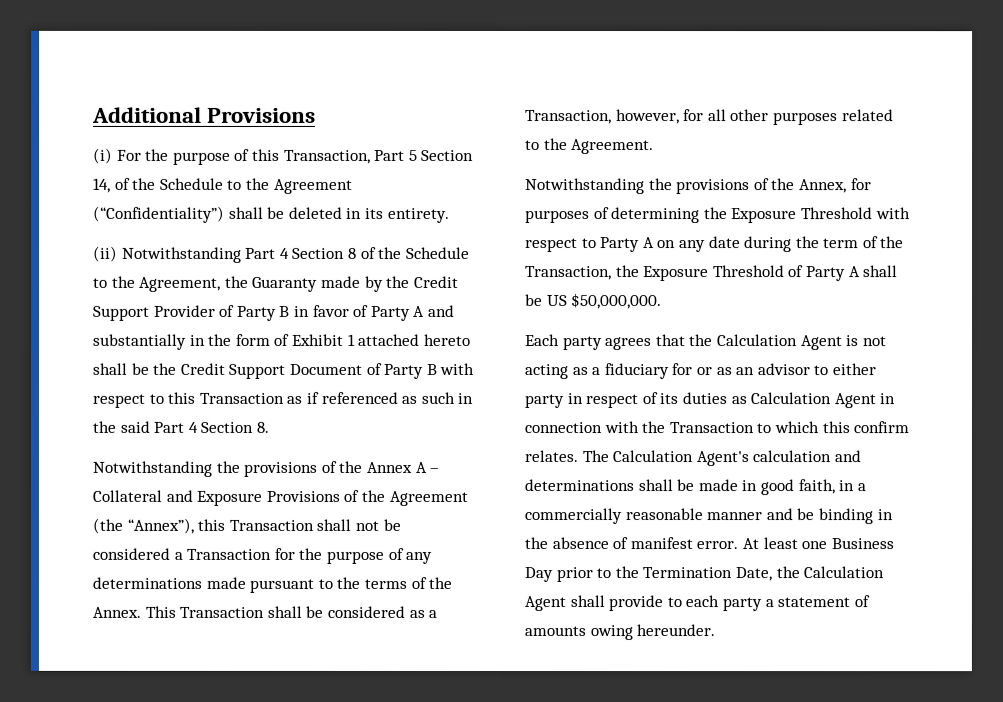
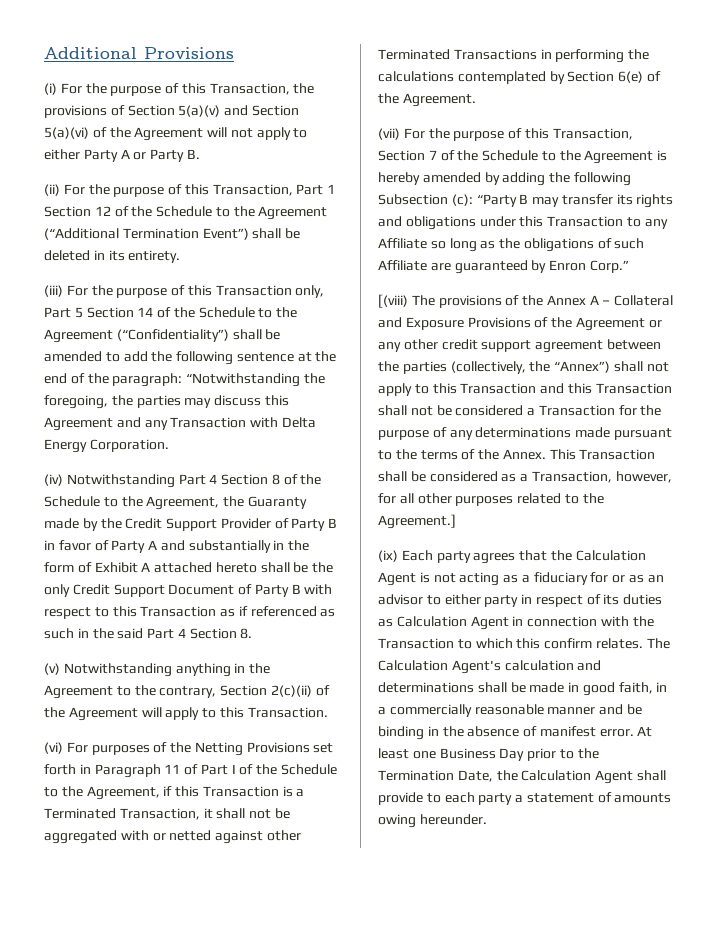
- (i) For the purpose of this Transaction, Part 5 Section 14, of the Schedule to the Agreement (“Confidentiality”) shall be deleted in its entirety.
- (ii) Notwithstanding Part 4 Section 8 of the Schedule to the Agreement, the Guaranty made by the Credit Support Provider of Party B in favor of Party A and substantially in the form of Exhibit 1 attached hereto shall be the Credit Support Document of Party B with respect to this Transaction as if referenced as such in the said Part 4 Section 8.
+ (i) For the purpose of this Transaction, the provisions of Section 5(a)(v) and Section 5(a)(vi) of the Agreement will not apply to either Party A or Party B.
+ (ii) For the purpose of this Transaction, Part 1 Section 12 of the Schedule to the Agreement (“Additional Termination Event”) shall be deleted in its entirety.
+ (iii) For the purpose of this Transaction only, Part 5 Section 14 of the Schedule to the Agreement (“Confidentiality”) shall be amended to add the following sentence at the end of the paragraph: “Notwithstanding the foregoing, the parties may discuss this Agreement and any Transaction with Delta Energy Corporation.
+ (iv) Notwithstanding Part 4 Section 8 of the Schedule to the Agreement, the Guaranty made by the Credit Support Provider of Party B in favor of Party A and substantially in the form of Exhibit A attached hereto shall be the only Credit Support Document of Party B with respect to this Transaction as if referenced as such in the said Part 4 Section 8.
- Notwithstanding the provisions of the Annex A – Collateral and Exposure Provisions of the Agreement (the “Annex”), this Transaction shall not be considered a Transaction for the purpose of any determinations made pursuant to the terms of the Annex.
+ (v) Notwithstanding anything in the Agreement to the contrary, Section 2(c)(ii) of the Agreement will apply to this Transaction.
+ (vi) For purposes of the Netting Provisions set forth in Paragraph 11 of Part I of the Schedule to the Agreement, if this Transaction is a Terminated Transaction, it shall not be aggregated with or netted against other Terminated Transactions in performing the calculations contemplated by Section 6(e) of the Agreement.
+ (vii) For the purpose of this Transaction, Section 7 of the Schedule to the Agreement is hereby amended by adding the following Subsection (c): “Party B may transfer its rights and obligations under this Transaction to any Affiliate so long as the obligations of such Affiliate are guaranteed by Enron Corp.”
+ [(viii) The provisions of the Annex A – Collateral and Exposure Provisions of the Agreement or any other credit support agreement between the parties (collectively, the “Annex”) shall not apply to this Transaction and this Transaction shall not be considered a Transaction for the purpose of any determinations made pursuant to the terms of the Annex.
- This Transaction shall be considered as a Transaction, however, for all other purposes related to the Agreement.
- Notwithstanding the provisions of the Annex, for purposes of determining the Exposure Threshold with respect to Party A on any date during the term of the Transaction, the Exposure Threshold of Party A shall be US $50,000,000.
- Each party agrees that the Calculation Agent is not acting as a fiduciary for or as an advisor to either party in respect of its duties as Calculation Agent in connection with the Transaction to which this confirm relates.
+ This Transaction shall be considered as a Transaction, however, for all other purposes related to the Agreement.]
+ (ix) Each party agrees that the Calculation Agent is not acting as a fiduciary for or as an advisor to either party in respect of its duties as Calculation Agent in connection with the Transaction to which this confirm relates.

